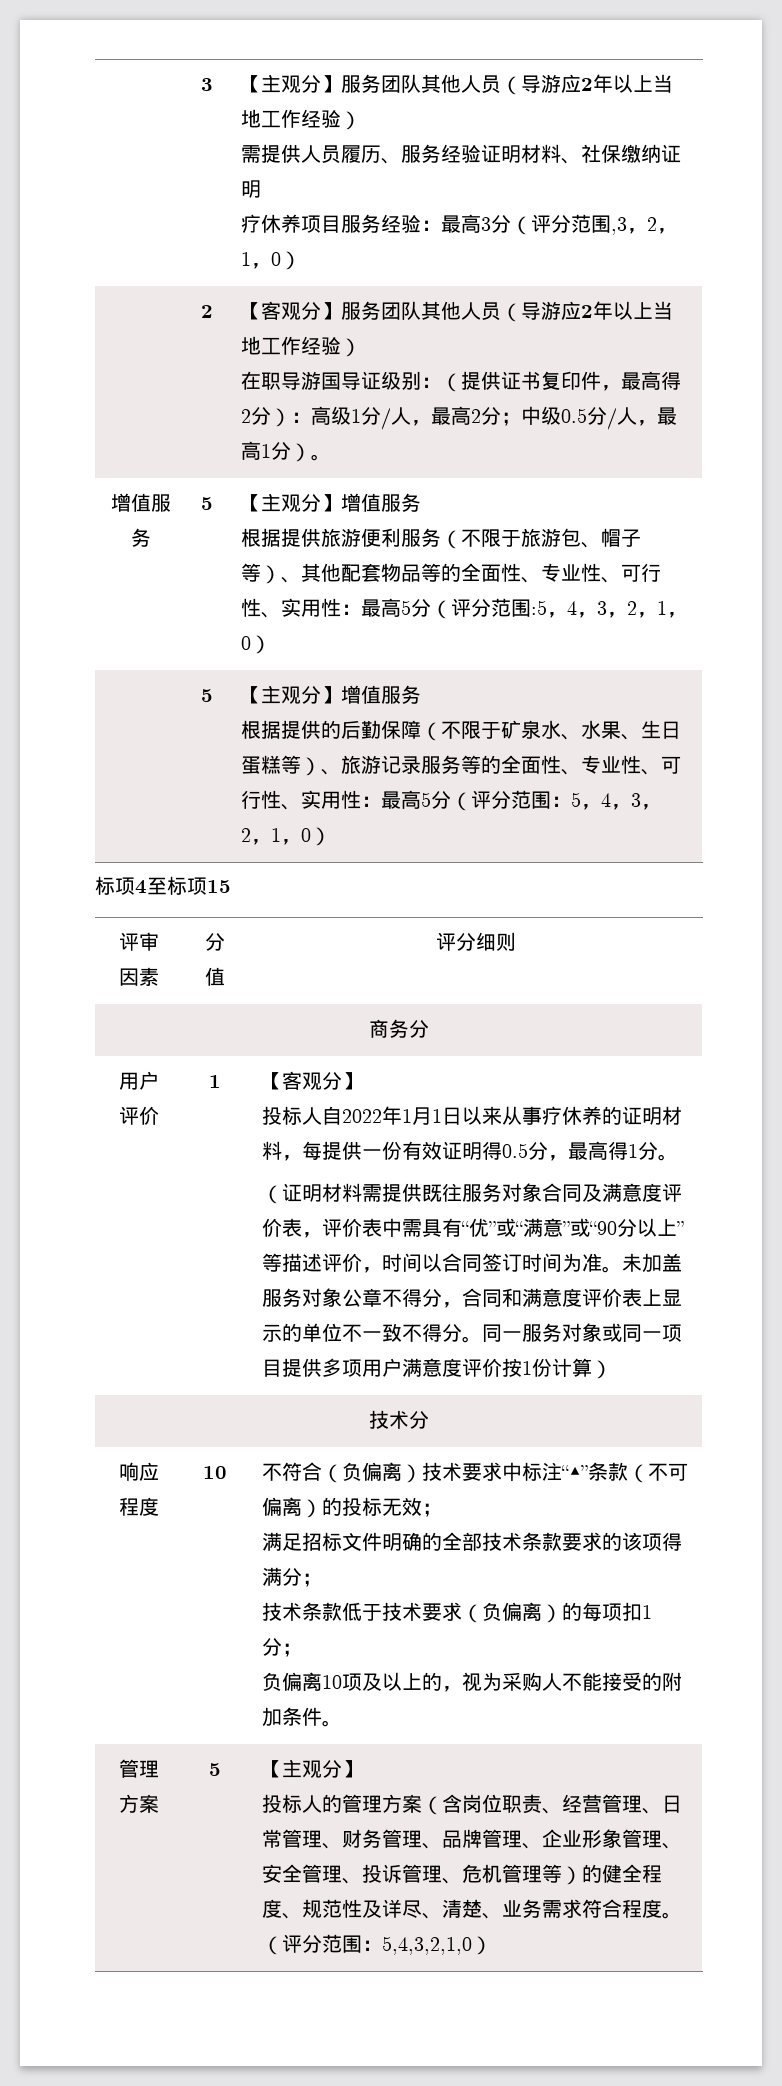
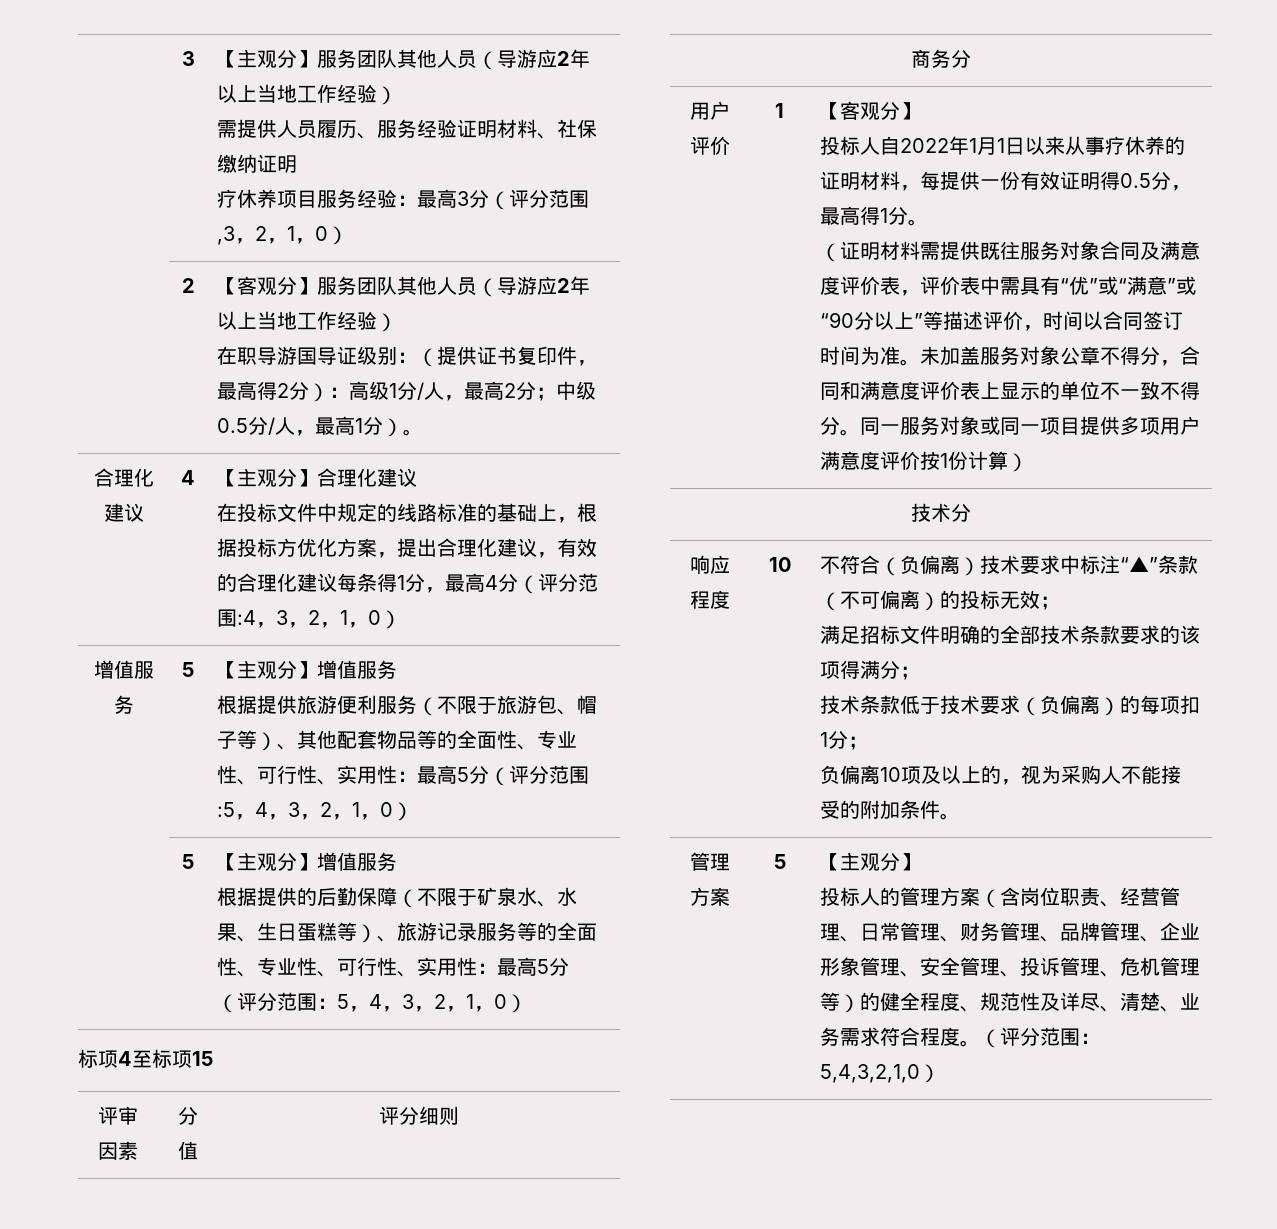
+ 合理化建议 | 4 | 【主观分】合理化建议
+ 在投标文件中规定的线路标准的基础上，根据投标方优化方案，提出合理化建议，有效的合理化建议每条得1分，最高4分（评分范围:4，3，2，1，0）

